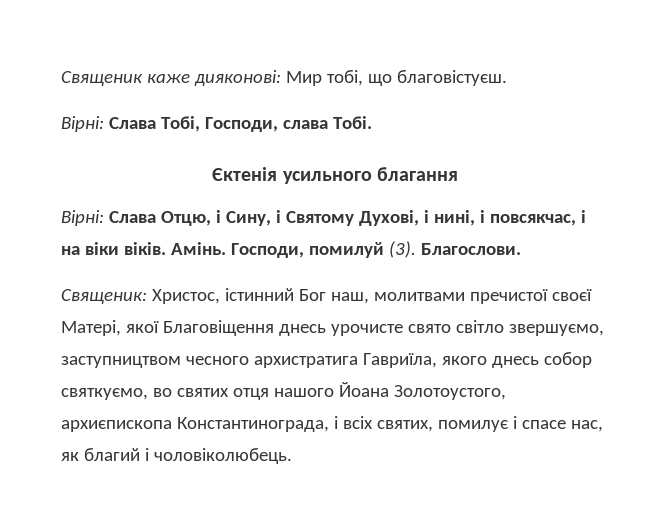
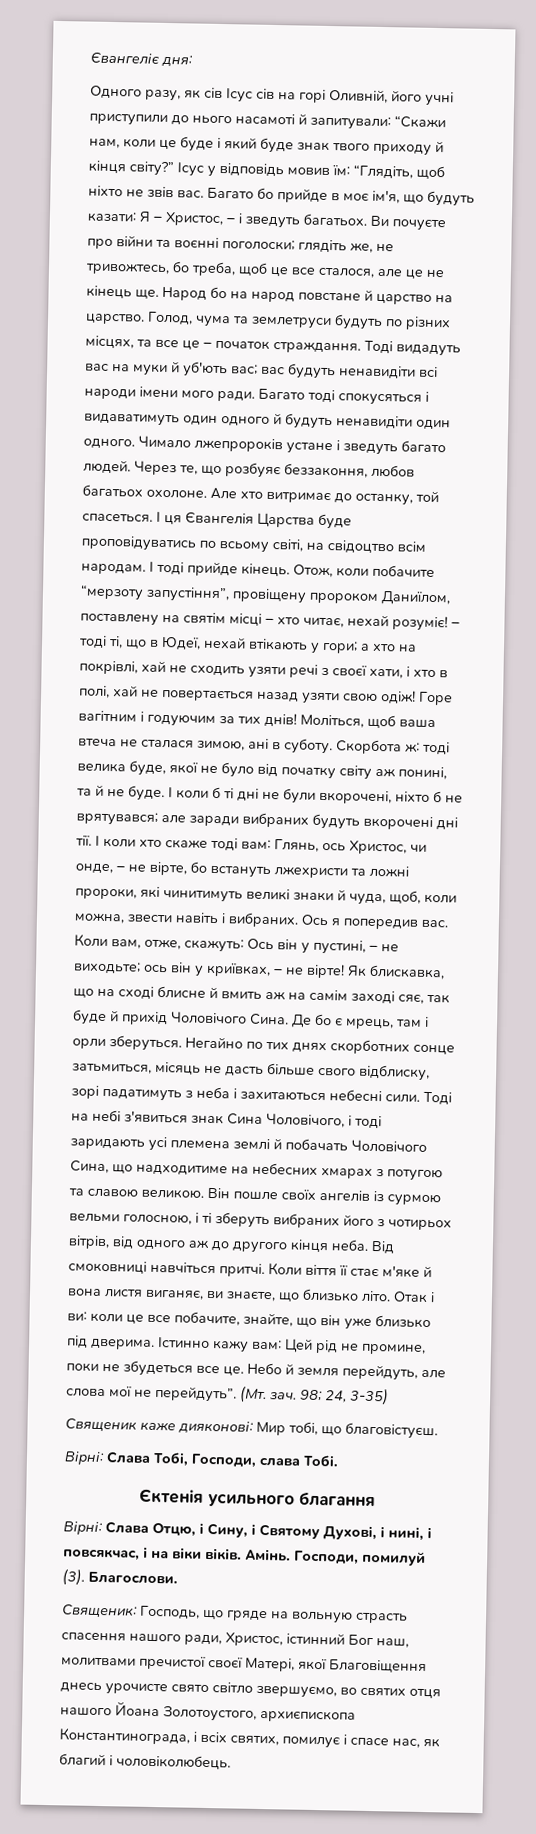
+ Євангеліє дня:
+ Одного разу, як сів Ісус сів на горі Оливній, його учні приступили до нього насамоті й запитували: “Скажи нам, коли це буде і який буде знак твого приходу й кінця світу?” Ісус у відповідь мовив їм: “Глядіть, щоб ніхто не звів вас. Багато бо прийде в моє ім'я, що будуть казати: Я – Христос, – і зведуть багатьох. Ви почуєте про війни та воєнні поголоски; глядіть же, не тривожтесь, бо треба, щоб це все сталося, але це не кінець ще. Народ бо на народ повстане й царство на царство. Голод, чума та землетруси будуть по різних місцях, та все це – початок страждання. Тоді видадуть вас на муки й уб'ють вас; вас будуть ненавидіти всі народи імени мого ради. Багато тоді спокусяться і видаватимуть один одного й будуть ненавидіти один одного. Чимало лжепророків устане і зведуть багато людей. Через те, що розбуяє беззаконня, любов багатьох охолоне. Але хто витримає до останку, той спасеться. І ця Євангелія Царства буде проповідуватись по всьому світі, на свідоцтво всім народам. І тоді прийде кінець. Отож, коли побачите “мерзоту запустіння”, провіщену пророком Даниїлом, поставлену на святім місці – хто читає, нехай розуміє! – тоді ті, що в Юдеї, нехай втікають у гори; а хто на покрівлі, хай не сходить узяти речі з своєї хати, і хто в полі, хай не повертається назад узяти свою одіж! Горе вагітним і годуючим за тих днів! Моліться, щоб ваша втеча не сталася зимою, ані в суботу. Скорбота ж: тоді велика буде, якої не було від початку світу аж понині, та й не буде. І коли б ті дні не були вкорочені, ніхто б не врятувався; але заради вибраних будуть вкорочені дні тії. І коли хто скаже тоді вам: Глянь, ось Христос, чи онде, – не вірте, бо встануть лжехристи та ложні пророки, які чинитимуть великі знаки й чуда, щоб, коли можна, звести навіть і вибраних. Ось я попередив вас. Коли вам, отже, скажуть: Ось він у пустині, – не виходьте; ось він у криївках, – не вірте! Як блискавка, що на сході блисне й вмить аж на самім заході сяє, так буде й прихід Чоловічого Сина. Де бо є мрець, там і орли зберуться. Негайно по тих днях скорботних сонце затьмиться, місяць не дасть більше свого відблиску, зорі падатимуть з неба і захитаються небесні сили. Тоді на небі з'явиться знак Сина Чоловічого, і тоді заридають усі племена землі й побачать Чоловічого Сина, що надходитиме на небесних хмарах з потугою та славою великою. Він пошле своїх ангелів із сурмою вельми голосною, і ті зберуть вибраних його з чотирьох вітрів, від одного аж до другого кінця неба. Від смоковниці навчіться притчі. Коли віття її стає м'яке й вона листя виганяє, ви знаєте, що близько літо. Отак і ви: коли це все побачите, знайте, що він уже близько під дверима. Істинно кажу вам: Цей рід не промине, поки не збудеться все це. Небо й земля перейдуть, але слова мої не перейдуть”. (Мт. зач. 98; 24, 3-35)
- Священик: Христос, істинний Бог наш, молитвами пречистої своєї Матері, якої Благовіщення днесь урочисте свято світло звершуємо, заступництвом чесного архистратига Гавриїла, якого днесь собор святкуємо, во святих отця нашого Йоана Золотоустого, архиєпископа Константинограда, і всіх святих, помилує і спасе нас, як благий і чоловіколюбець.
+ Священик: Господь, що гряде на вольную страсть спасення нашого ради, Христос, істинний Бог наш, молитвами пречистої своєї Матері, якої Благовіщення днесь урочисте свято світло звершуємо, во святих отця нашого Йоана Золотоустого, архиєпископа Константинограда, і всіх святих, помилує і спасе нас, як благий і чоловіколюбець.

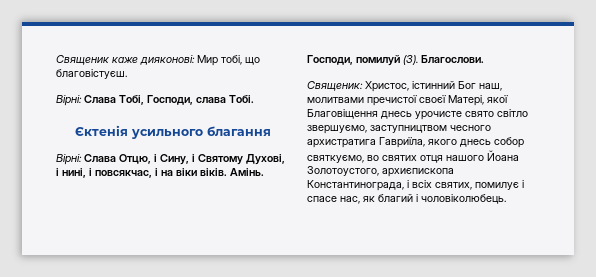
- Євангеліє дня:
- Одного разу, як сів Ісус сів на горі Оливній, його учні приступили до нього насамоті й запитували: “Скажи нам, коли це буде і який буде знак твого приходу й кінця світу?” Ісус у відповідь мовив їм: “Глядіть, щоб ніхто не звів вас. Багато бо прийде в моє ім'я, що будуть казати: Я – Христос, – і зведуть багатьох. Ви почуєте про війни та воєнні поголоски; глядіть же, не тривожтесь, бо треба, щоб це все сталося, але це не кінець ще. Народ бо на народ повстане й царство на царство. Голод, чума та землетруси будуть по різних місцях, та все це – початок страждання. Тоді видадуть вас на муки й уб'ють вас; вас будуть ненавидіти всі народи імени мого ради. Багато тоді спокусяться і видаватимуть один одного й будуть ненавидіти один одного. Чимало лжепророків устане і зведуть багато людей. Через те, що розбуяє беззаконня, любов багатьох охолоне. Але хто витримає до останку, той спасеться. І ця Євангелія Царства буде проповідуватись по всьому світі, на свідоцтво всім народам. І тоді прийде кінець. Отож, коли побачите “мерзоту запустіння”, провіщену пророком Даниїлом, поставлену на святім місці – хто читає, нехай розуміє! – тоді ті, що в Юдеї, нехай втікають у гори; а хто на покрівлі, хай не сходить узяти речі з своєї хати, і хто в полі, хай не повертається назад узяти свою одіж! Горе вагітним і годуючим за тих днів! Моліться, щоб ваша втеча не сталася зимою, ані в суботу. Скорбота ж: тоді велика буде, якої не було від початку світу аж понині, та й не буде. І коли б ті дні не були вкорочені, ніхто б не врятувався; але заради вибраних будуть вкорочені дні тії. І коли хто скаже тоді вам: Глянь, ось Христос, чи онде, – не вірте, бо встануть лжехристи та ложні пророки, які чинитимуть великі знаки й чуда, щоб, коли можна, звести навіть і вибраних. Ось я попередив вас. Коли вам, отже, скажуть: Ось він у пустині, – не виходьте; ось він у криївках, – не вірте! Як блискавка, що на сході блисне й вмить аж на самім заході сяє, так буде й прихід Чоловічого Сина. Де бо є мрець, там і орли зберуться. Негайно по тих днях скорботних сонце затьмиться, місяць не дасть більше свого відблиску, зорі падатимуть з неба і захитаються небесні сили. Тоді на небі з'явиться знак Сина Чоловічого, і тоді заридають усі племена землі й побачать Чоловічого Сина, що надходитиме на небесних хмарах з потугою та славою великою. Він пошле своїх ангелів із сурмою вельми голосною, і ті зберуть вибраних його з чотирьох вітрів, від одного аж до другого кінця неба. Від смоковниці навчіться притчі. Коли віття її стає м'яке й вона листя виганяє, ви знаєте, що близько літо. Отак і ви: коли це все побачите, знайте, що він уже близько під дверима. Істинно кажу вам: Цей рід не промине, поки не збудеться все це. Небо й земля перейдуть, але слова мої не перейдуть”. (Мт. зач. 98; 24, 3-35)
- Священик: Господь, що гряде на вольную страсть спасення нашого ради, Христос, істинний Бог наш, молитвами пречистої своєї Матері, якої Благовіщення днесь урочисте свято світло звершуємо, во святих отця нашого Йоана Золотоустого, архиєпископа Константинограда, і всіх святих, помилує і спасе нас, як благий і чоловіколюбець.
+ Священик: Христос, істинний Бог наш, молитвами пречистої своєї Матері, якої Благовіщення днесь урочисте свято світло звершуємо, заступництвом чесного архистратига Гавриїла, якого днесь собор святкуємо, во святих отця нашого Йоана Золотоустого, архиєпископа Константинограда, і всіх святих, помилує і спасе нас, як благий і чоловіколюбець.

